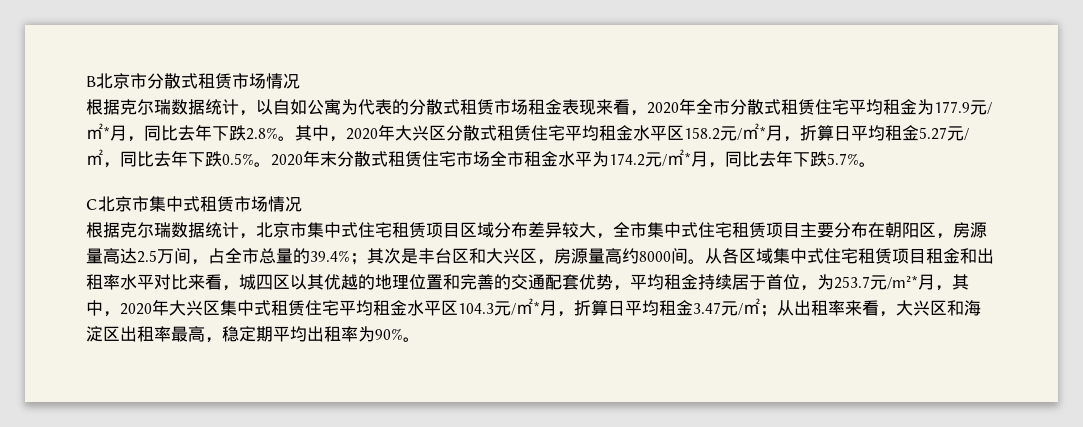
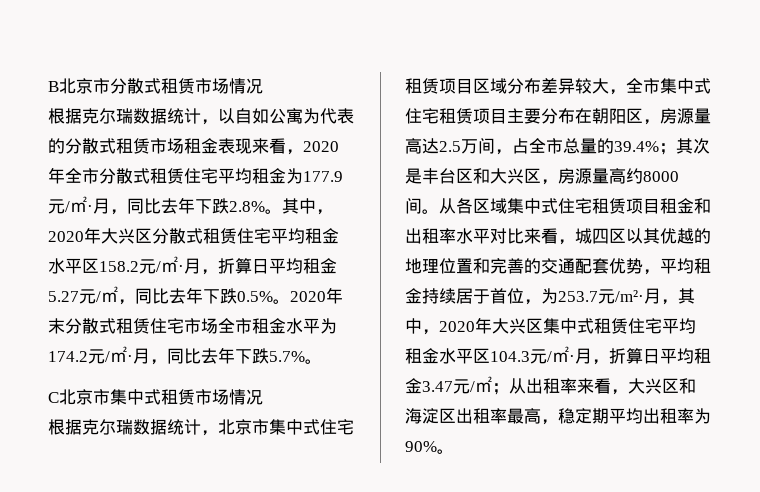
- 根据克尔瑞数据统计，以自如公寓为代表的分散式租赁市场租金表现来看，2020年全市分散式租赁住宅平均租金为177.9元/㎡*月，同比去年下跌2.8%。
+ 根据克尔瑞数据统计，以自如公寓为代表的分散式租赁市场租金表现来看，2020年全市分散式租赁住宅平均租金为177.9元/㎡·月，同比去年下跌2.8%。
- 其中，2020年大兴区分散式租赁住宅平均租金水平区158.2元/㎡*月，折算日平均租金5.27元/㎡，同比去年下跌0.5%。
+ 其中，2020年大兴区分散式租赁住宅平均租金水平区158.2元/㎡·月，折算日平均租金5.27元/㎡，同比去年下跌0.5%。
- 2020年末分散式租赁住宅市场全市租金水平为174.2元/㎡*月，同比去年下跌5.7%。
+ 2020年末分散式租赁住宅市场全市租金水平为174.2元/㎡·月，同比去年下跌5.7%。
- 从各区域集中式住宅租赁项目租金和出租率水平对比来看，城四区以其优越的地理位置和完善的交通配套优势，平均租金持续居于首位，为253.7元/m²*月，其中，2020年大兴区集中式租赁住宅平均租金水平区104.3元/㎡*月，折算日平均租金3.47元/㎡；
+ 从各区域集中式住宅租赁项目租金和出租率水平对比来看，城四区以其优越的地理位置和完善的交通配套优势，平均租金持续居于首位，为253.7元/m²·月，其中，2020年大兴区集中式租赁住宅平均租金水平区104.3元/㎡·月，折算日平均租金3.47元/㎡；

